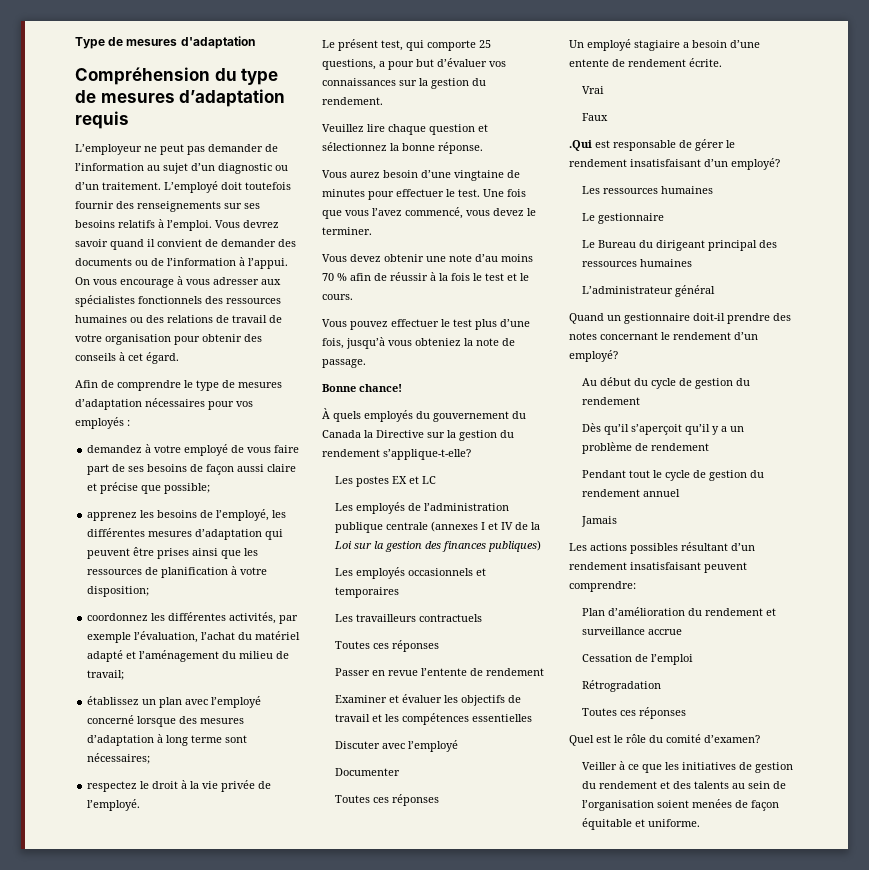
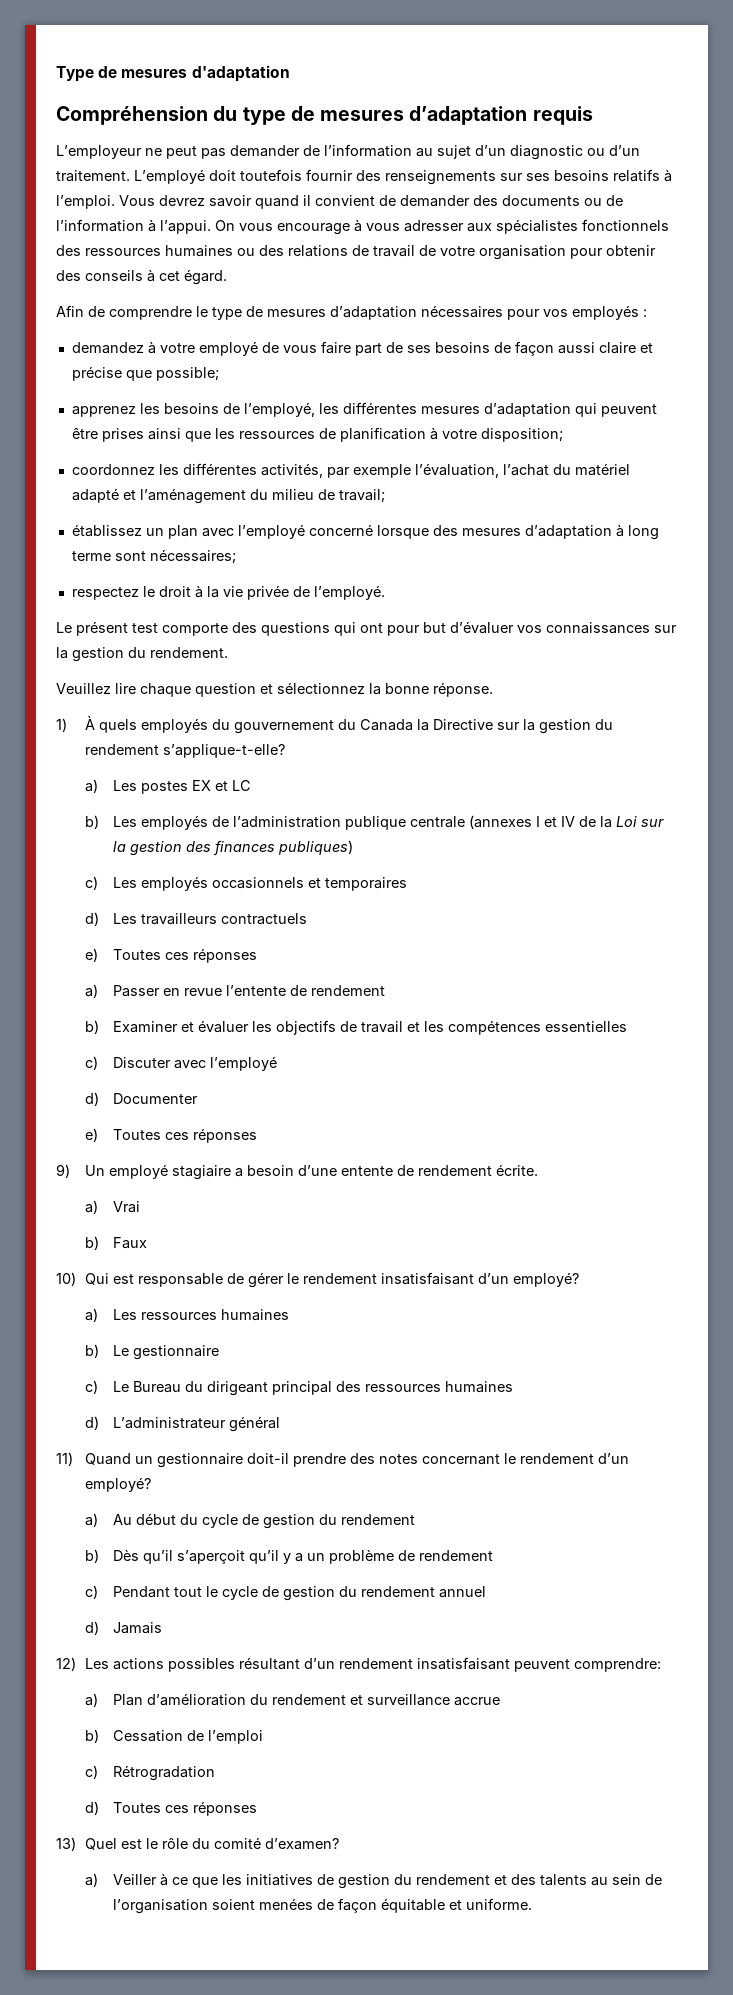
- Le présent test, qui comporte 25 questions, a pour but d’évaluer vos connaissances sur la gestion du rendement.
+ Le présent test comporte des questions qui ont pour but d’évaluer vos connaissances sur la gestion du rendement.
- Vous aurez besoin d’une vingtaine de minutes pour effectuer le test. Une fois que vous l’avez commencé, vous devez le terminer.
- Vous devez obtenir une note d’au moins 70 % afin de réussir à la fois le test et le cours.
- Vous pouvez effectuer le test plus d’une fois, jusqu’à vous obteniez la note de passage.
- Bonne chance!
- À quels employés du gouvernement du Canada la Directive sur la gestion du rendement s’applique-t-elle?
+ 1) À quels employés du gouvernement du Canada la Directive sur la gestion du rendement s’applique-t-elle?
- Les postes EX et LC
+ a) Les postes EX et LC
- Les employés de l’administration publique centrale (annexes I et IV de la Loi sur la gestion des finances publiques)
+ b) Les employés de l’administration publique centrale (annexes I et IV de la Loi sur la gestion des finances publiques)
- Les employés occasionnels et temporaires
+ c) Les employés occasionnels et temporaires
- Les travailleurs contractuels
- Toutes ces réponses
- Passer en revue l’entente de rendement
+ d) Les travailleurs contractuels
+ e) Toutes ces réponses
+ a) Passer en revue l’entente de rendement
- Examiner et évaluer les objectifs de travail et les compétences essentielles
+ b) Examiner et évaluer les objectifs de travail et les compétences essentielles
- Discuter avec l’employé
+ c) Discuter avec l’employé
- Documenter
- Toutes ces réponses
- Un employé stagiaire a besoin d’une entente de rendement écrite.
+ d) Documenter
+ e) Toutes ces réponses
+ 9) Un employé stagiaire a besoin d’une entente de rendement écrite.
- Vrai
+ a) Vrai
- Faux
+ b) Faux
- .Qui est responsable de gérer le rendement insatisfaisant d’un employé?
+ 10) Qui est responsable de gérer le rendement insatisfaisant d’un employé?
- Les ressources humaines
+ a) Les ressources humaines
- Le gestionnaire
+ b) Le gestionnaire
- Le Bureau du dirigeant principal des ressources humaines
+ c) Le Bureau du dirigeant principal des ressources humaines
- L’administrateur général
+ d) L’administrateur général
- Quand un gestionnaire doit-il prendre des notes concernant le rendement d’un employé?
+ 11) Quand un gestionnaire doit-il prendre des notes concernant le rendement d’un employé?
- Au début du cycle de gestion du rendement
+ a) Au début du cycle de gestion du rendement
- Dès qu’il s’aperçoit qu’il y a un problème de rendement
+ b) Dès qu’il s’aperçoit qu’il y a un problème de rendement
- Pendant tout le cycle de gestion du rendement annuel
+ c) Pendant tout le cycle de gestion du rendement annuel
- Jamais
+ d) Jamais
- Les actions possibles résultant d’un rendement insatisfaisant peuvent comprendre:
+ 12) Les actions possibles résultant d’un rendement insatisfaisant peuvent comprendre:
- Plan d’amélioration du rendement et surveillance accrue
+ a) Plan d’amélioration du rendement et surveillance accrue
- Cessation de l’emploi
+ b) Cessation de l’emploi
- Rétrogradation
- Toutes ces réponses
- Quel est le rôle du comité d’examen?
+ c) Rétrogradation
+ d) Toutes ces réponses
+ 13) Quel est le rôle du comité d’examen?
- Veiller à ce que les initiatives de gestion du rendement et des talents au sein de l’organisation soient menées de façon équitable et uniforme.
+ a) Veiller à ce que les initiatives de gestion du rendement et des talents au sein de l’organisation soient menées de façon équitable et uniforme.

